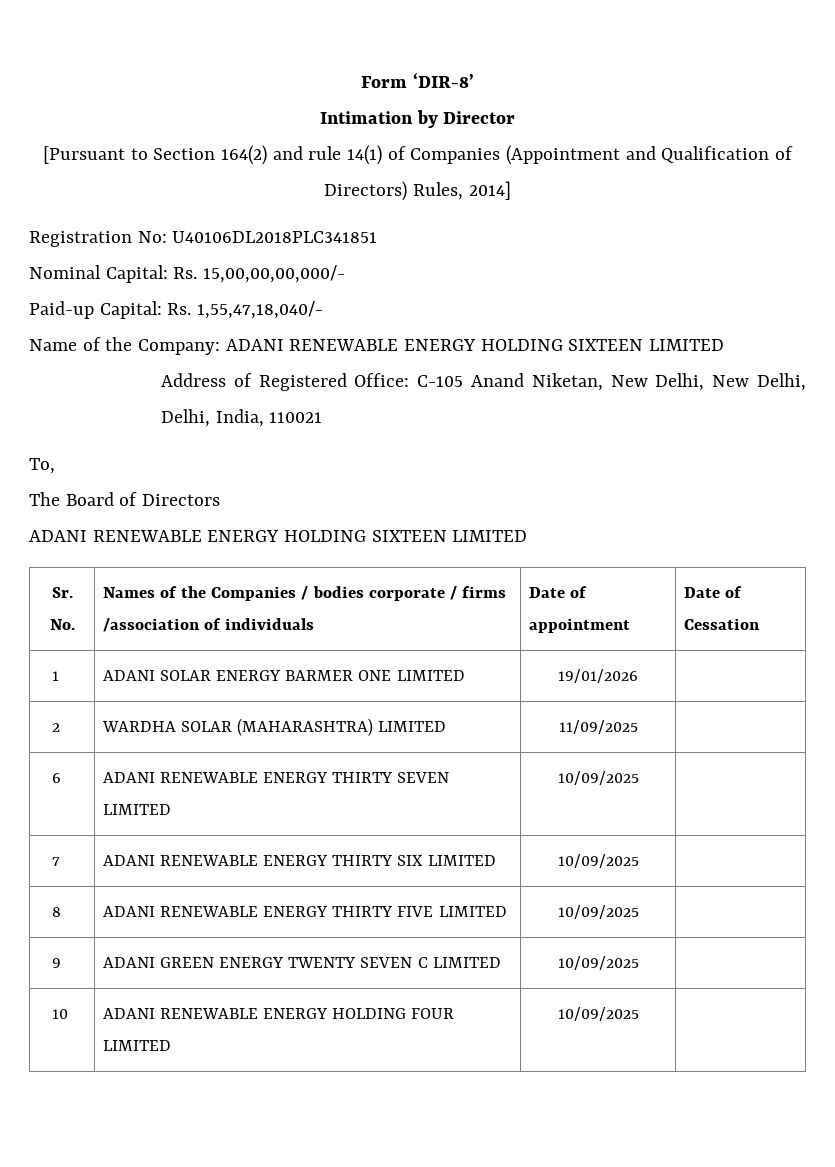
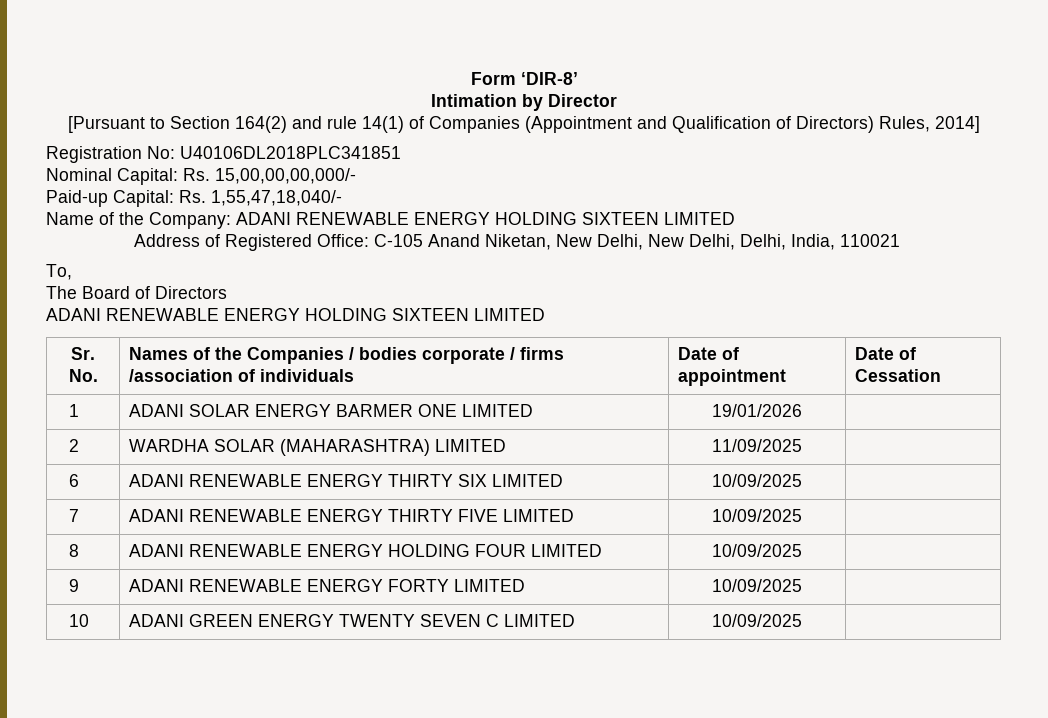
- 6 | ADANI RENEWABLE ENERGY THIRTY SEVEN LIMITED | 10/09/2025 |
+ 6 | ADANI RENEWABLE ENERGY THIRTY SIX LIMITED | 10/09/2025 |
- 7 | ADANI RENEWABLE ENERGY THIRTY SIX LIMITED | 10/09/2025 |
+ 7 | ADANI RENEWABLE ENERGY THIRTY FIVE LIMITED | 10/09/2025 |
- 8 | ADANI RENEWABLE ENERGY THIRTY FIVE LIMITED | 10/09/2025 |
+ 8 | ADANI RENEWABLE ENERGY HOLDING FOUR LIMITED | 10/09/2025 |
- 9 | ADANI GREEN ENERGY TWENTY SEVEN C LIMITED | 10/09/2025 |
+ 9 | ADANI RENEWABLE ENERGY FORTY LIMITED | 10/09/2025 |
+ 10 | ADANI GREEN ENERGY TWENTY SEVEN C LIMITED | 10/09/2025 |
- 10 | ADANI RENEWABLE ENERGY HOLDING FOUR LIMITED | 10/09/2025 |

